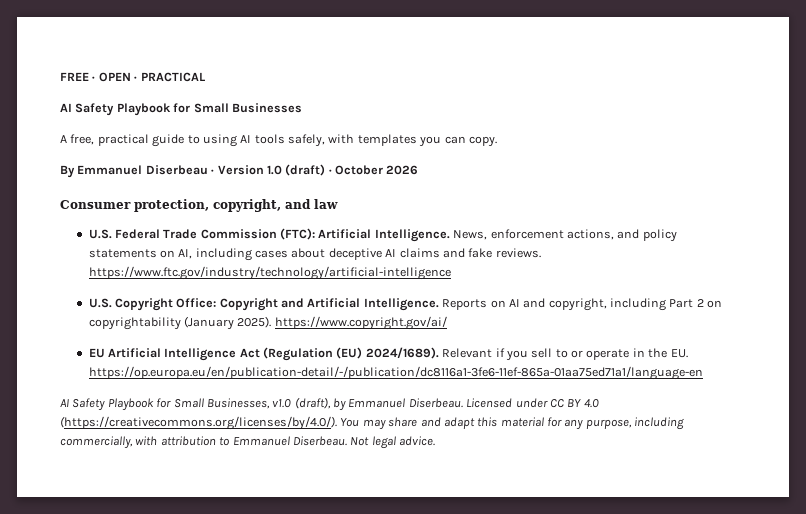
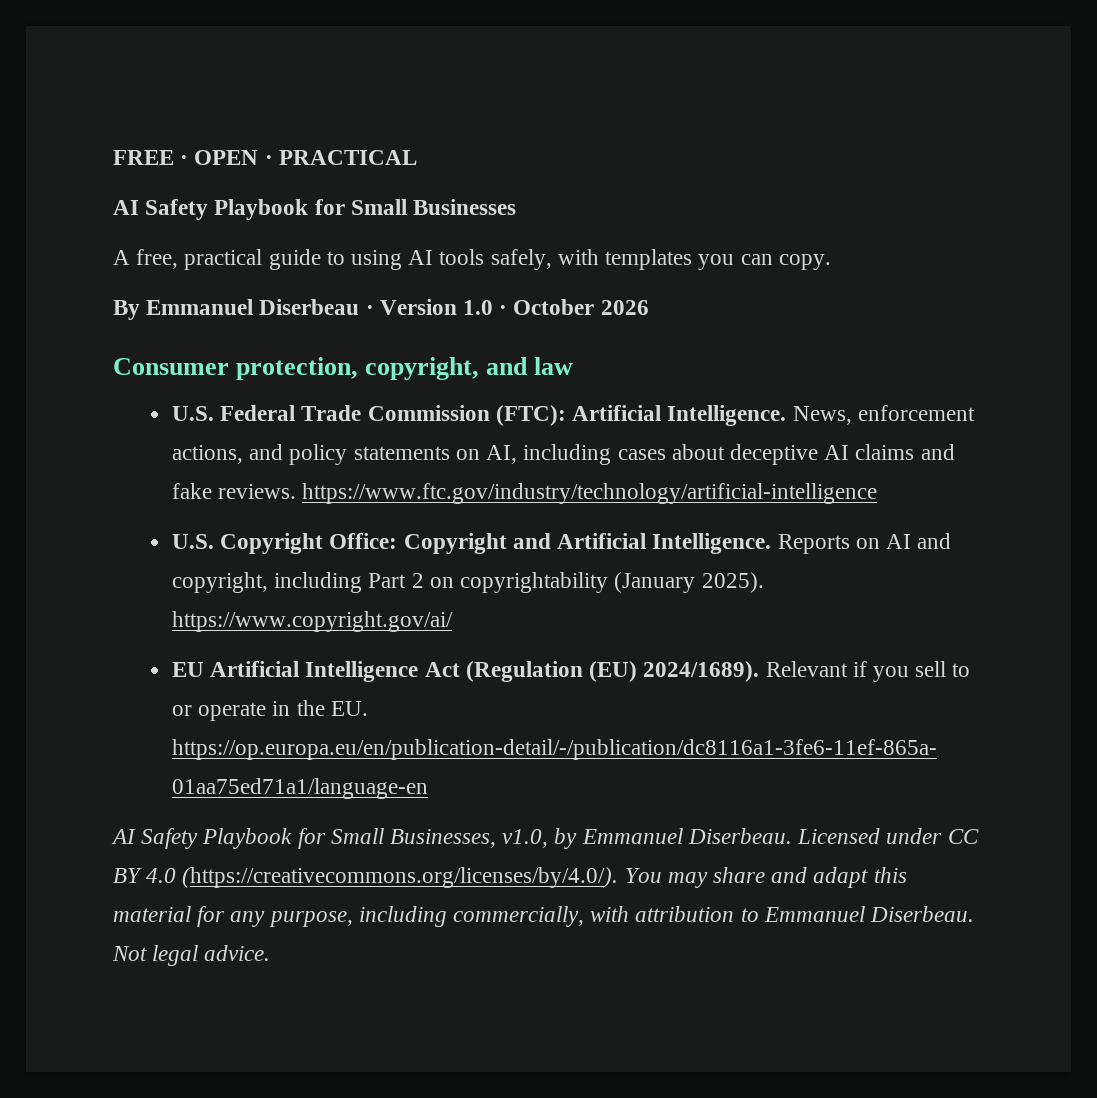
- By Emmanuel Diserbeau · Version 1.0 (draft) · October 2026
+ By Emmanuel Diserbeau · Version 1.0 · October 2026
- AI Safety Playbook for Small Businesses, v1.0 (draft), by Emmanuel Diserbeau.
+ AI Safety Playbook for Small Businesses, v1.0, by Emmanuel Diserbeau.

